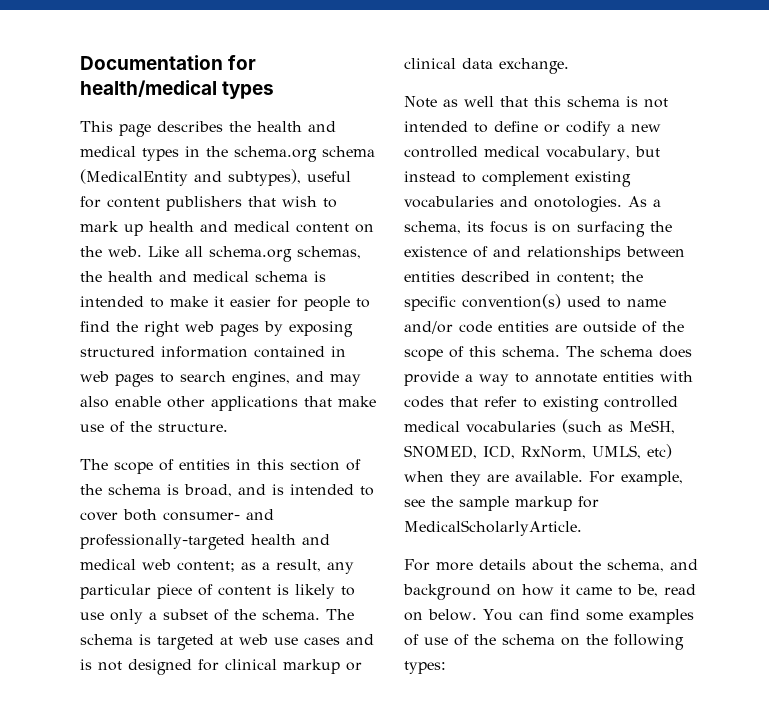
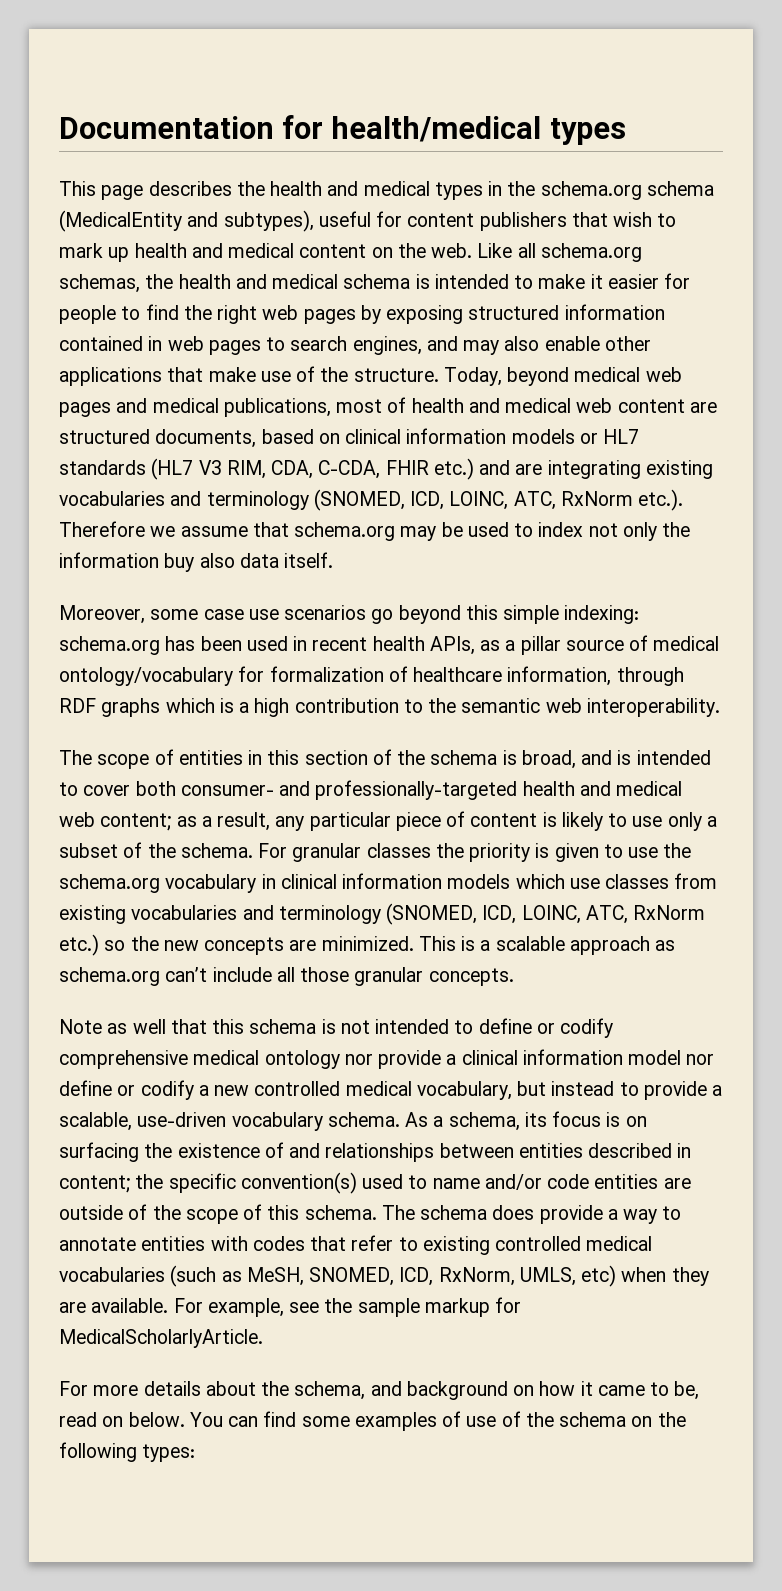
+ Today, beyond medical web pages and medical publications, most of health and medical web content are structured documents, based on clinical information models or HL7 standards (HL7 V3 RIM, CDA, C-CDA, FHIR etc.) and are integrating existing vocabularies and terminology (SNOMED, ICD, LOINC, ATC, RxNorm etc.). Therefore we assume that schema.org may be used to index not only the information buy also data itself.
+ Moreover, some case use scenarios go beyond this simple indexing: schema.org has been used in recent health APIs, as a pillar source of medical ontology/vocabulary for formalization of healthcare information, through RDF graphs which is a high contribution to the semantic web interoperability.
- The schema is targeted at web use cases and is not designed for clinical markup or clinical data exchange.
+ For granular classes the priority is given to use the schema.org vocabulary in clinical information models which use classes from existing vocabularies and terminology (SNOMED, ICD, LOINC, ATC, RxNorm etc.) so the new concepts are minimized. This is a scalable approach as schema.org can’t include all those granular concepts.
- Note as well that this schema is not intended to define or codify a new controlled medical vocabulary, but instead to complement existing vocabularies and onotologies.
+ Note as well that this schema is not intended to define or codify comprehensive medical ontology nor provide a clinical information model nor define or codify a new controlled medical vocabulary, but instead to provide a scalable, use-driven vocabulary schema.

